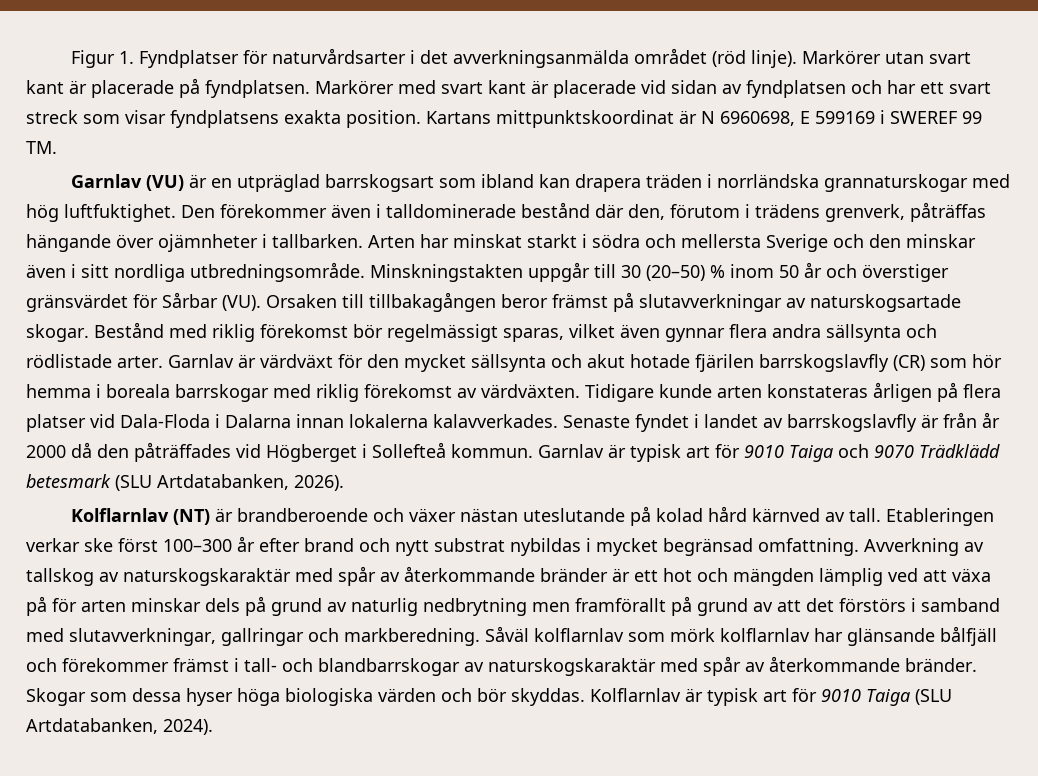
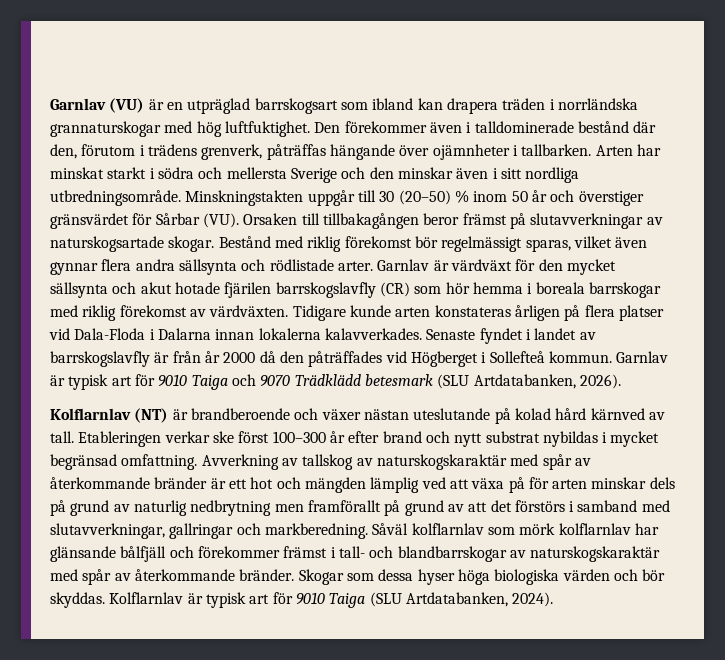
- Figur 1. Fyndplatser för naturvårdsarter i det avverkningsanmälda området (röd linje). Markörer utan svart kant är placerade på fyndplatsen. Markörer med svart kant är placerade vid sidan av fyndplatsen och har ett svart streck som visar fyndplatsens exakta position. Kartans mittpunktskoordinat är N 6960698, E 599169 i SWEREF 99 TM.

